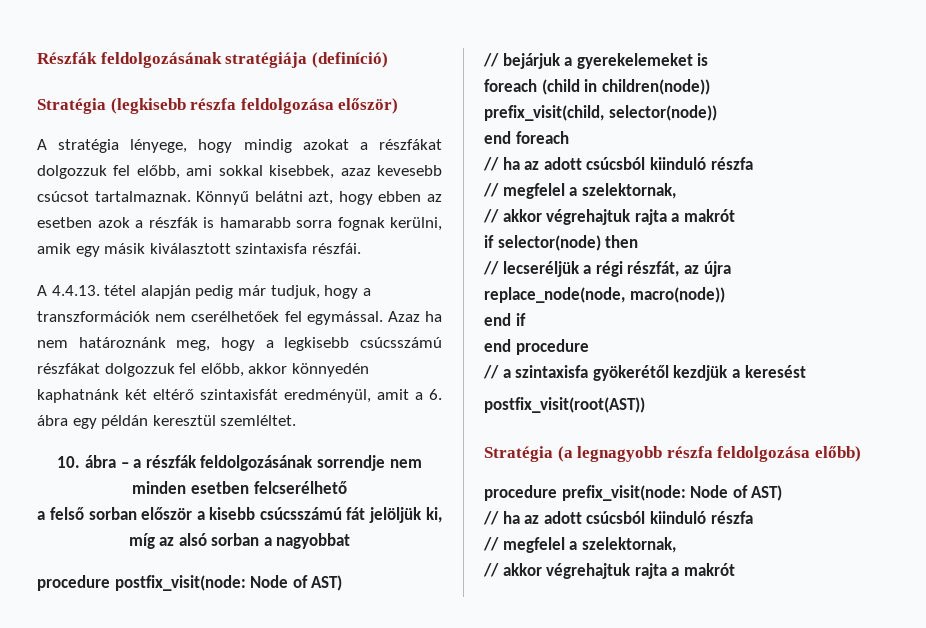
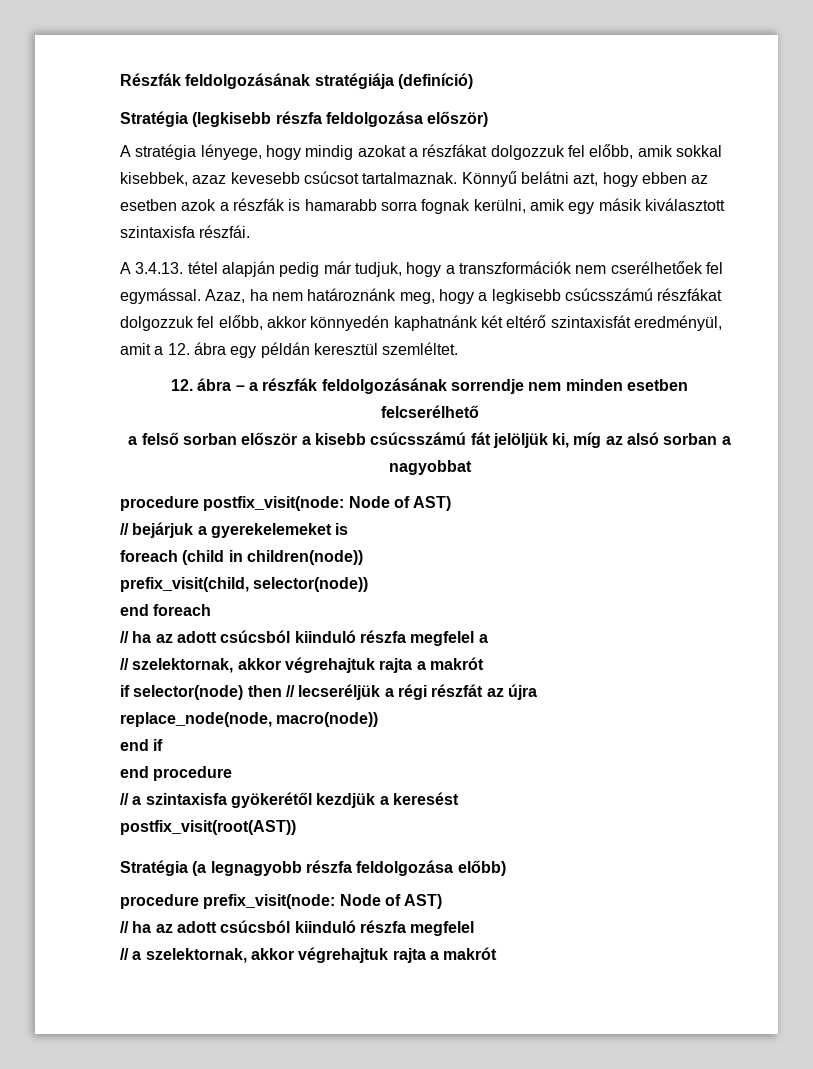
- A stratégia lényege, hogy mindig azokat a részfákat dolgozzuk fel előbb, ami sokkal kisebbek, azaz kevesebb csúcsot tartalmaznak.
+ A stratégia lényege, hogy mindig azokat a részfákat dolgozzuk fel előbb, amik sokkal kisebbek, azaz kevesebb csúcsot tartalmaznak.
- A 4.4.13. tétel alapján pedig már tudjuk, hogy a transzformációk nem cserélhetőek fel egymással.
+ A 3.4.13. tétel alapján pedig már tudjuk, hogy a transzformációk nem cserélhetőek fel egymással.
- Azaz ha nem határoznánk meg, hogy a legkisebb csúcsszámú részfákat dolgozzuk fel előbb, akkor könnyedén kaphatnánk két eltérő szintaxisfát eredményül, amit a 6. ábra egy példán keresztül szemléltet.
+ Azaz, ha nem határoznánk meg, hogy a legkisebb csúcsszámú részfákat dolgozzuk fel előbb, akkor könnyedén kaphatnánk két eltérő szintaxisfát eredményül, amit a 12. ábra egy példán keresztül szemléltet.
- 10. ábra – a részfák feldolgozásának sorrendje nem minden esetben felcserélhető
+ 12. ábra – a részfák feldolgozásának sorrendje nem minden esetben felcserélhető
  end foreach
- // ha az adott csúcsból kiinduló részfa
- // megfelel a szelektornak,
- // akkor végrehajtuk rajta a makrót
+ // ha az adott csúcsból kiinduló részfa megfelel a
+ // szelektornak, akkor végrehajtuk rajta a makrót
- if selector(node) then
- // lecseréljük a régi részfát, az újra
+ if selector(node) then // lecseréljük a régi részfát az újra
  procedure prefix_visit(node: Node of AST)
- // ha az adott csúcsból kiinduló részfa
- // megfelel a szelektornak,
- // akkor végrehajtuk rajta a makrót
+ // ha az adott csúcsból kiinduló részfa megfelel
+ // a szelektornak, akkor végrehajtuk rajta a makrót

